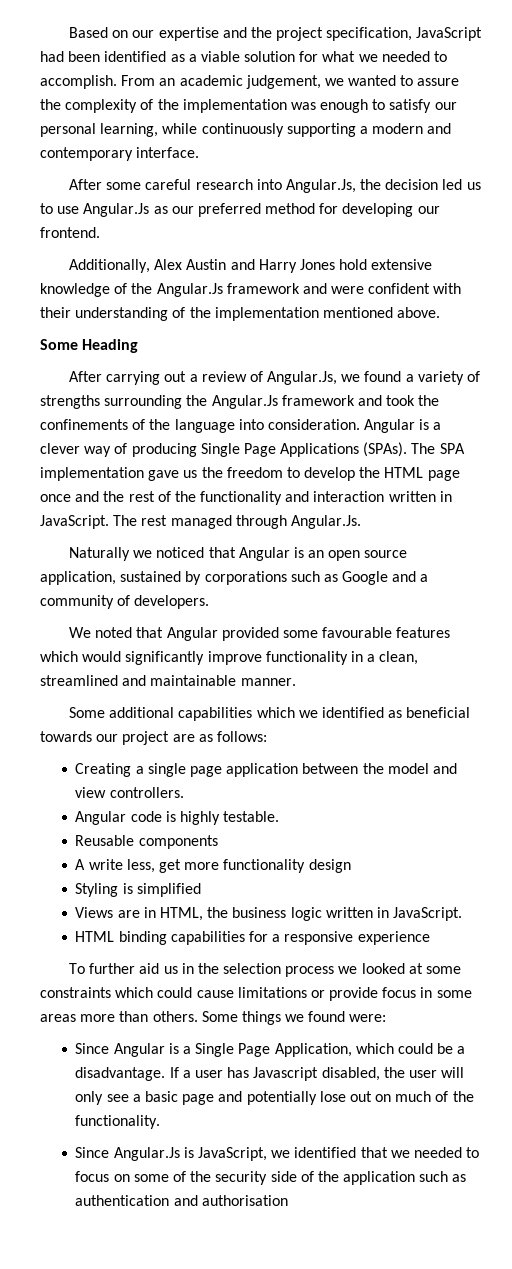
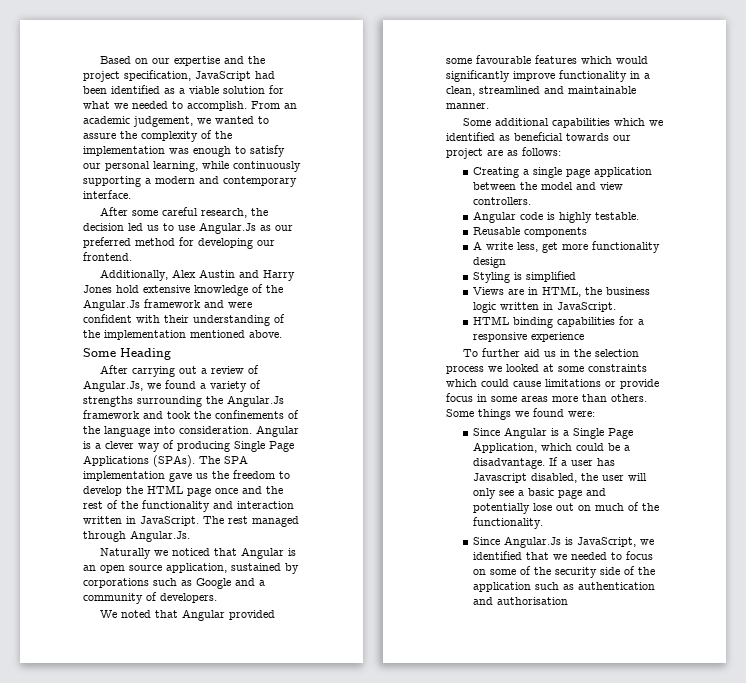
- After some careful research into Angular.Js, the decision led us to use Angular.Js as our preferred method for developing our frontend.
+ After some careful research, the decision led us to use Angular.Js as our preferred method for developing our frontend.

